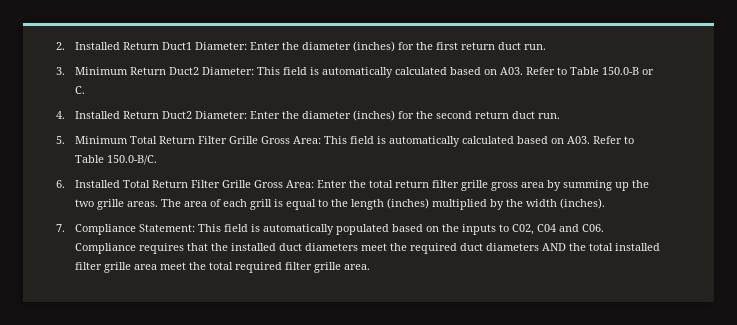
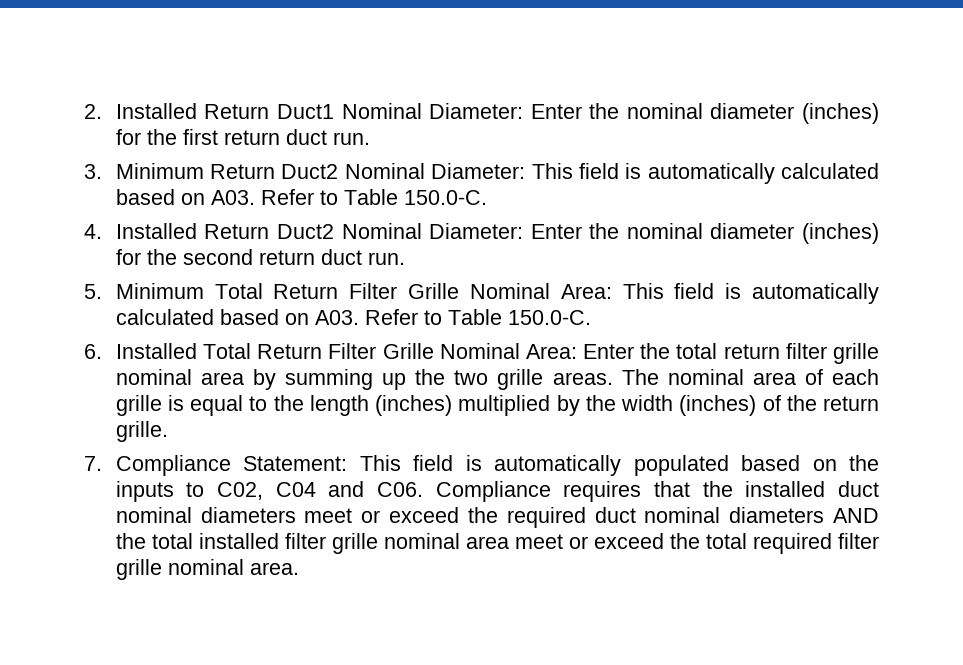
- 2. Installed Return Duct1 Diameter: Enter the diameter (inches) for the first return duct run.
+ 2. Installed Return Duct1 Nominal Diameter: Enter the nominal diameter (inches) for the first return duct run.
- 3. Minimum Return Duct2 Diameter: This field is automatically calculated based on A03. Refer to Table 150.0-B or C.
+ 3. Minimum Return Duct2 Nominal Diameter: This field is automatically calculated based on A03. Refer to Table 150.0-C.
- 4. Installed Return Duct2 Diameter: Enter the diameter (inches) for the second return duct run.
+ 4. Installed Return Duct2 Nominal Diameter: Enter the nominal diameter (inches) for the second return duct run.
- 5. Minimum Total Return Filter Grille Gross Area: This field is automatically calculated based on A03. Refer to Table 150.0-B/C.
+ 5. Minimum Total Return Filter Grille Nominal Area: This field is automatically calculated based on A03. Refer to Table 150.0-C.
- 6. Installed Total Return Filter Grille Gross Area: Enter the total return filter grille gross area by summing up the two grille areas.
+ 6. Installed Total Return Filter Grille Nominal Area: Enter the total return filter grille nominal area by summing up the two grille areas.
- The area of each grill is equal to the length (inches) multiplied by the width (inches).
+ The nominal area of each grille is equal to the length (inches) multiplied by the width (inches) of the return grille.
- 7. Compliance Statement: This field is automatically populated based on the inputs to C02, C04 and C06. Compliance requires that the installed duct diameters meet the required duct diameters AND the total installed filter grille area meet the total required filter grille area.
+ 7. Compliance Statement: This field is automatically populated based on the inputs to C02, C04 and C06. Compliance requires that the installed duct nominal diameters meet or exceed the required duct nominal diameters AND the total installed filter grille nominal area meet or exceed the total required filter grille nominal area.

